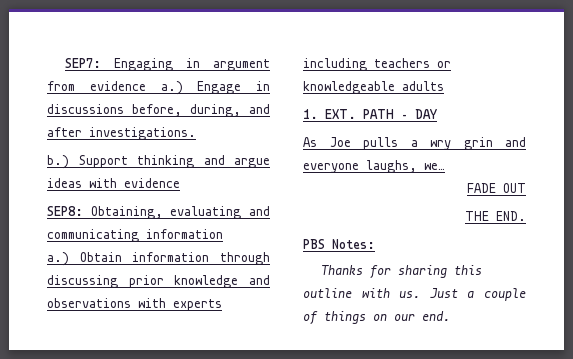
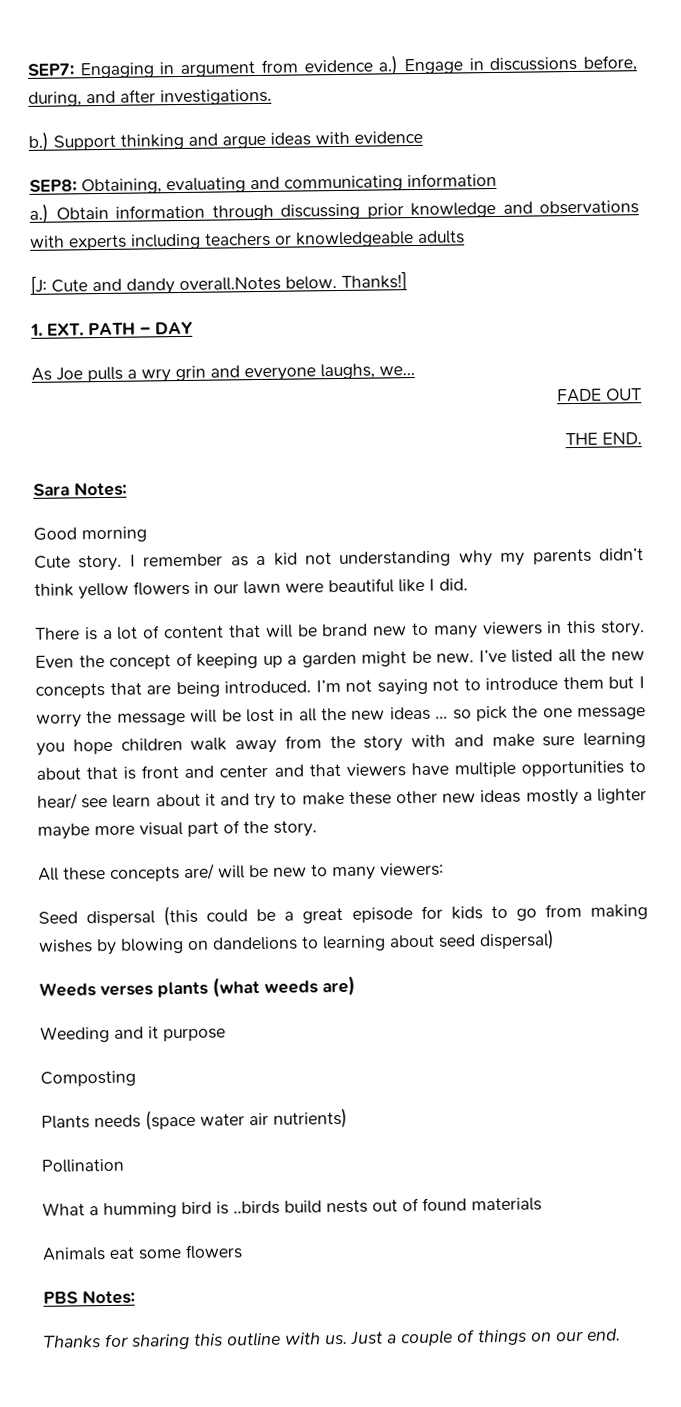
+ [J: Cute and dandy overall.Notes below. Thanks!]
+ Sara Notes:
+ Good morning
+ Cute story. I remember as a kid not understanding why my parents didn’t think yellow flowers in our lawn were beautiful like I did.
+ There is a lot of content that will be brand new to many viewers in this story. Even the concept of keeping up a garden might be new. I’ve listed all the new concepts that are being introduced. I’m not saying not to introduce them but I worry the message will be lost in all the new ideas ... so pick the one message you hope children walk away from the story with and make sure learning about that is front and center and that viewers have multiple opportunities to hear/ see learn about it and try to make these other new ideas mostly a lighter maybe more visual part of the story.
+ All these concepts are/ will be new to many viewers:
+ Seed dispersal (this could be a great episode for kids to go from making wishes by blowing on dandelions to learning about seed dispersal)
+ Weeds verses plants (what weeds are)
+ Weeding and it purpose
+ Composting
+ Plants needs (space water air nutrients)
+ Pollination
+ What a humming bird is ..birds build nests out of found materials
+ Animals eat some flowers

